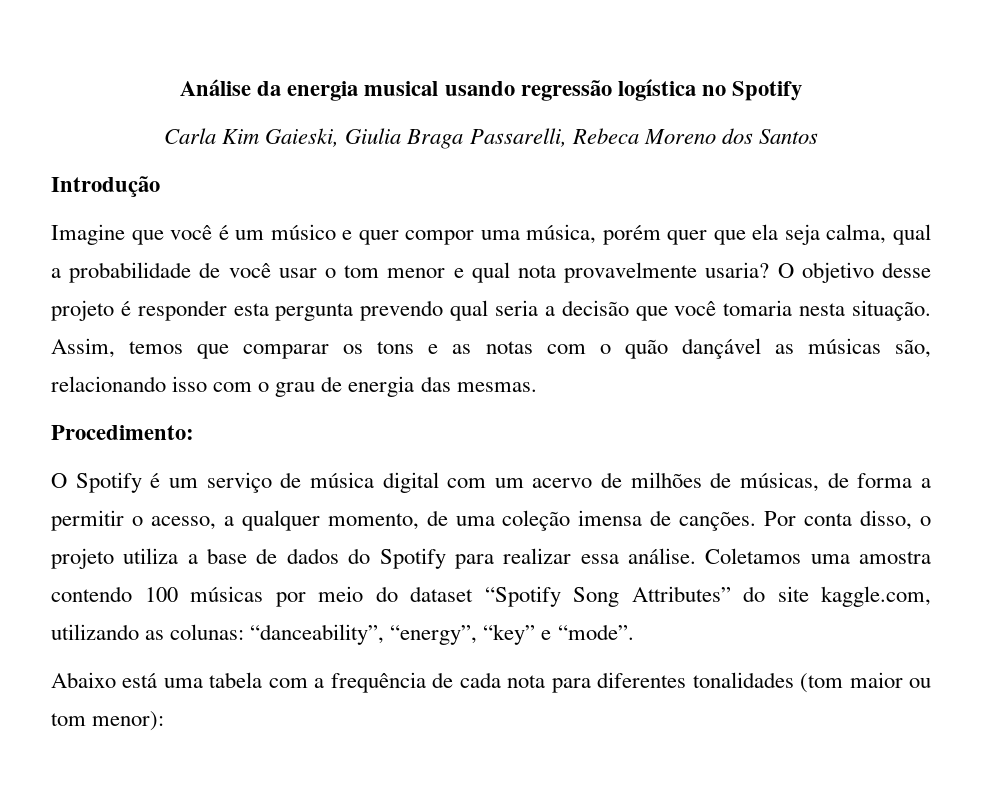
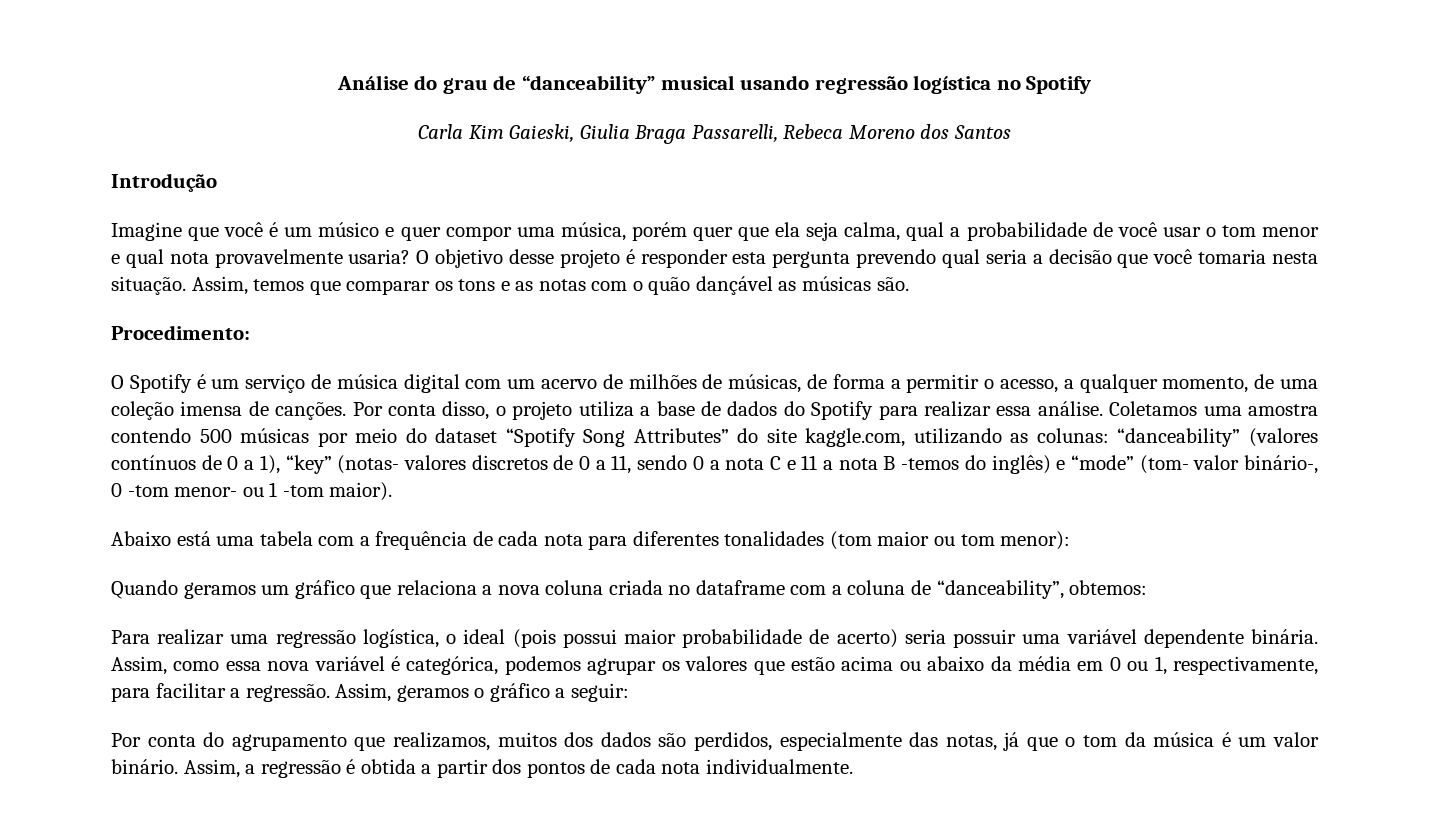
- Análise da energia musical usando regressão logística no Spotify
+ Análise do grau de “danceability” musical usando regressão logística no Spotify
- Assim, temos que comparar os tons e as notas com o quão dançável as músicas são, relacionando isso com o grau de energia das mesmas.
+ Assim, temos que comparar os tons e as notas com o quão dançável as músicas são.
- Coletamos uma amostra contendo 100 músicas por meio do dataset “Spotify Song Attributes” do site kaggle.com, utilizando as colunas: “danceability”, “energy”, “key” e “mode”.
+ Coletamos uma amostra contendo 500 músicas por meio do dataset “Spotify Song Attributes” do site kaggle.com, utilizando as colunas: “danceability” (valores contínuos de 0 a 1), “key” (notas- valores discretos de 0 a 11, sendo 0 a nota C e 11 a nota B -temos do inglês) e “mode” (tom- valor binário-, 0 -tom menor- ou 1 -tom maior).
+ Quando geramos um gráfico que relaciona a nova coluna criada no dataframe com a coluna de “danceability”, obtemos:
+ Para realizar uma regressão logística, o ideal (pois possui maior probabilidade de acerto) seria possuir uma variável dependente binária. Assim, como essa nova variável é categórica, podemos agrupar os valores que estão acima ou abaixo da média em 0 ou 1, respectivamente, para facilitar a regressão. Assim, geramos o gráfico a seguir:
+ Por conta do agrupamento que realizamos, muitos dos dados são perdidos, especialmente das notas, já que o tom da música é um valor binário. Assim, a regressão é obtida a partir dos pontos de cada nota individualmente.

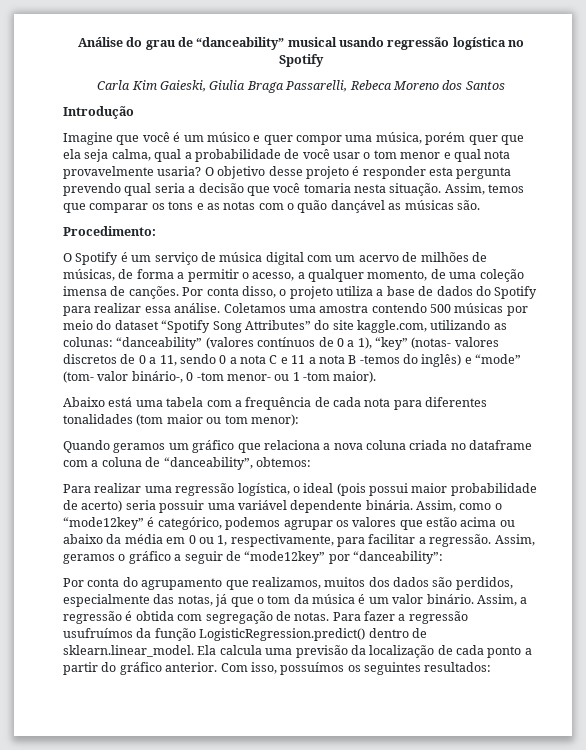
- Assim, como essa nova variável é categórica, podemos agrupar os valores que estão acima ou abaixo da média em 0 ou 1, respectivamente, para facilitar a regressão.
+ Assim, como o “mode12key” é categórico, podemos agrupar os valores que estão acima ou abaixo da média em 0 ou 1, respectivamente, para facilitar a regressão.
- Assim, geramos o gráfico a seguir:
+ Assim, geramos o gráfico a seguir de “mode12key” por “danceability”:
- Assim, a regressão é obtida a partir dos pontos de cada nota individualmente.
+ Assim, a regressão é obtida com segregação de notas. Para fazer a regressão usufruímos da função LogisticRegression.predict() dentro de sklearn.linear_model. Ela calcula uma previsão da localização de cada ponto a partir do gráfico anterior. Com isso, possuímos os seguintes resultados:

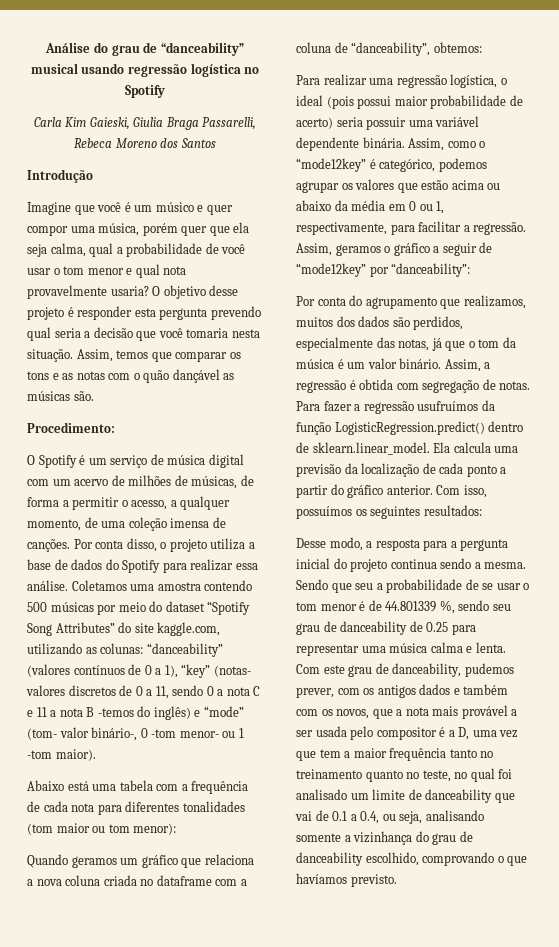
+ Desse modo, a resposta para a pergunta inicial do projeto continua sendo a mesma. Sendo que seu a probabilidade de se usar o tom menor é de 44.801339 %, sendo seu grau de danceability de 0.25 para representar uma música calma e lenta. Com este grau de danceability, pudemos prever, com os antigos dados e também com os novos, que a nota mais provável a ser usada pelo compositor é a D, uma vez que tem a maior frequência tanto no treinamento quanto no teste, no qual foi analisado um limite de danceability que vai de 0.1 a 0.4, ou seja, analisando somente a vizinhança do grau de danceability escolhido, comprovando o que havíamos previsto.

